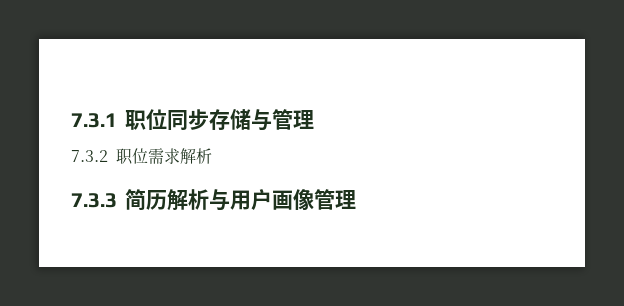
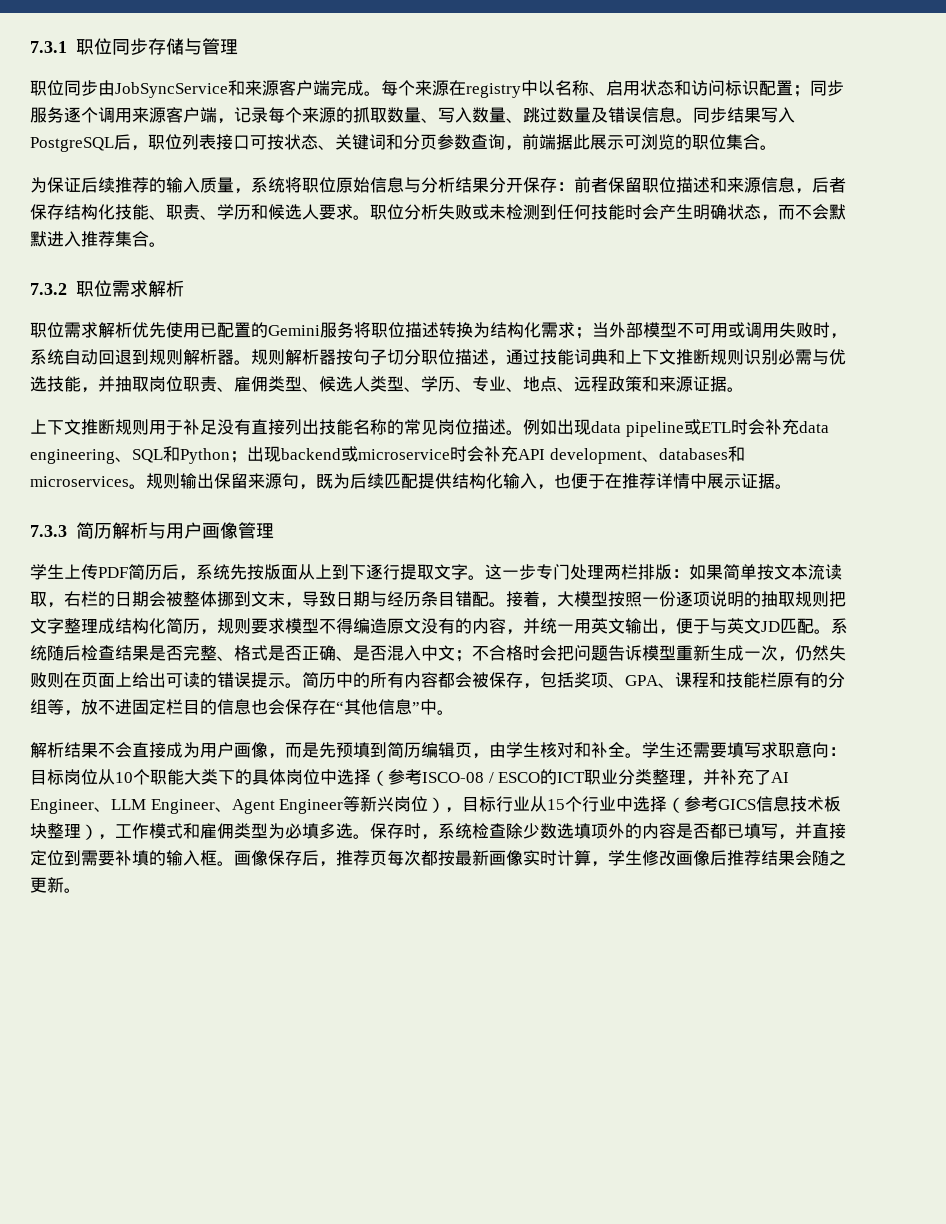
+ 职位同步由JobSyncService和来源客户端完成。每个来源在registry中以名称、启用状态和访问标识配置；同步服务逐个调用来源客户端，记录每个来源的抓取数量、写入数量、跳过数量及错误信息。同步结果写入PostgreSQL后，职位列表接口可按状态、关键词和分页参数查询，前端据此展示可浏览的职位集合。
+ 为保证后续推荐的输入质量，系统将职位原始信息与分析结果分开保存：前者保留职位描述和来源信息，后者保存结构化技能、职责、学历和候选人要求。职位分析失败或未检测到任何技能时会产生明确状态，而不会默默进入推荐集合。
  7.3.2职位需求解析
+ 职位需求解析优先使用已配置的Gemini服务将职位描述转换为结构化需求；当外部模型不可用或调用失败时，系统自动回退到规则解析器。规则解析器按句子切分职位描述，通过技能词典和上下文推断规则识别必需与优选技能，并抽取岗位职责、雇佣类型、候选人类型、学历、专业、地点、远程政策和来源证据。
+ 上下文推断规则用于补足没有直接列出技能名称的常见岗位描述。例如出现data pipeline或ETL时会补充data engineering、SQL和Python；出现backend或microservice时会补充API development、databases和microservices。规则输出保留来源句，既为后续匹配提供结构化输入，也便于在推荐详情中展示证据。
+ 学生上传PDF简历后，系统先按版面从上到下逐行提取文字。这一步专门处理两栏排版：如果简单按文本流读取，右栏的日期会被整体挪到文末，导致日期与经历条目错配。接着，大模型按照一份逐项说明的抽取规则把文字整理成结构化简历，规则要求模型不得编造原文没有的内容，并统一用英文输出，便于与英文JD匹配。系统随后检查结果是否完整、格式是否正确、是否混入中文；不合格时会把问题告诉模型重新生成一次，仍然失败则在页面上给出可读的错误提示。简历中的所有内容都会被保存，包括奖项、GPA、课程和技能栏原有的分组等，放不进固定栏目的信息也会保存在“其他信息”中。
+ 解析结果不会直接成为用户画像，而是先预填到简历编辑页，由学生核对和补全。学生还需要填写求职意向：目标岗位从10个职能大类下的具体岗位中选择（参考ISCO-08 / ESCO的ICT职业分类整理，并补充了AI Engineer、LLM Engineer、Agent Engineer等新兴岗位），目标行业从15个行业中选择（参考GICS信息技术板块整理），工作模式和雇佣类型为必填多选。保存时，系统检查除少数选填项外的内容是否都已填写，并直接定位到需要补填的输入框。画像保存后，推荐页每次都按最新画像实时计算，学生修改画像后推荐结果会随之更新。

